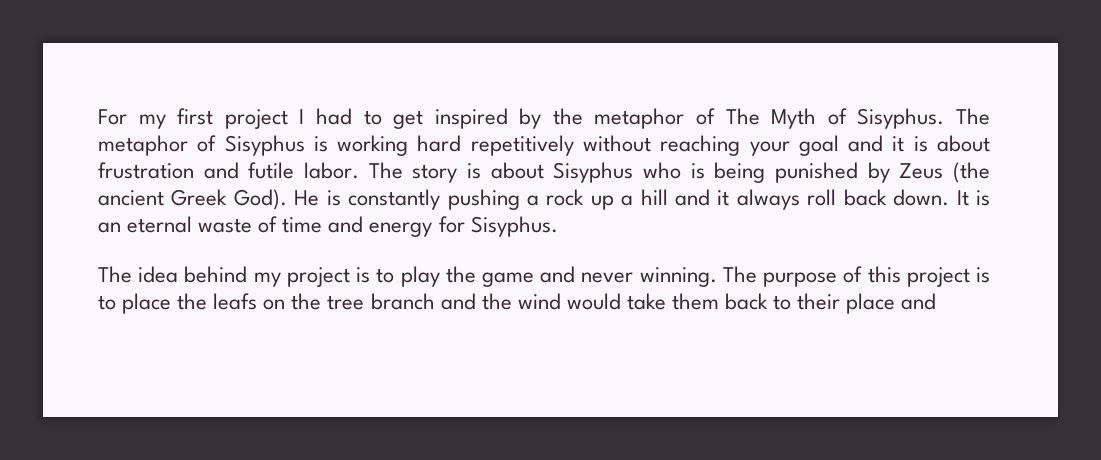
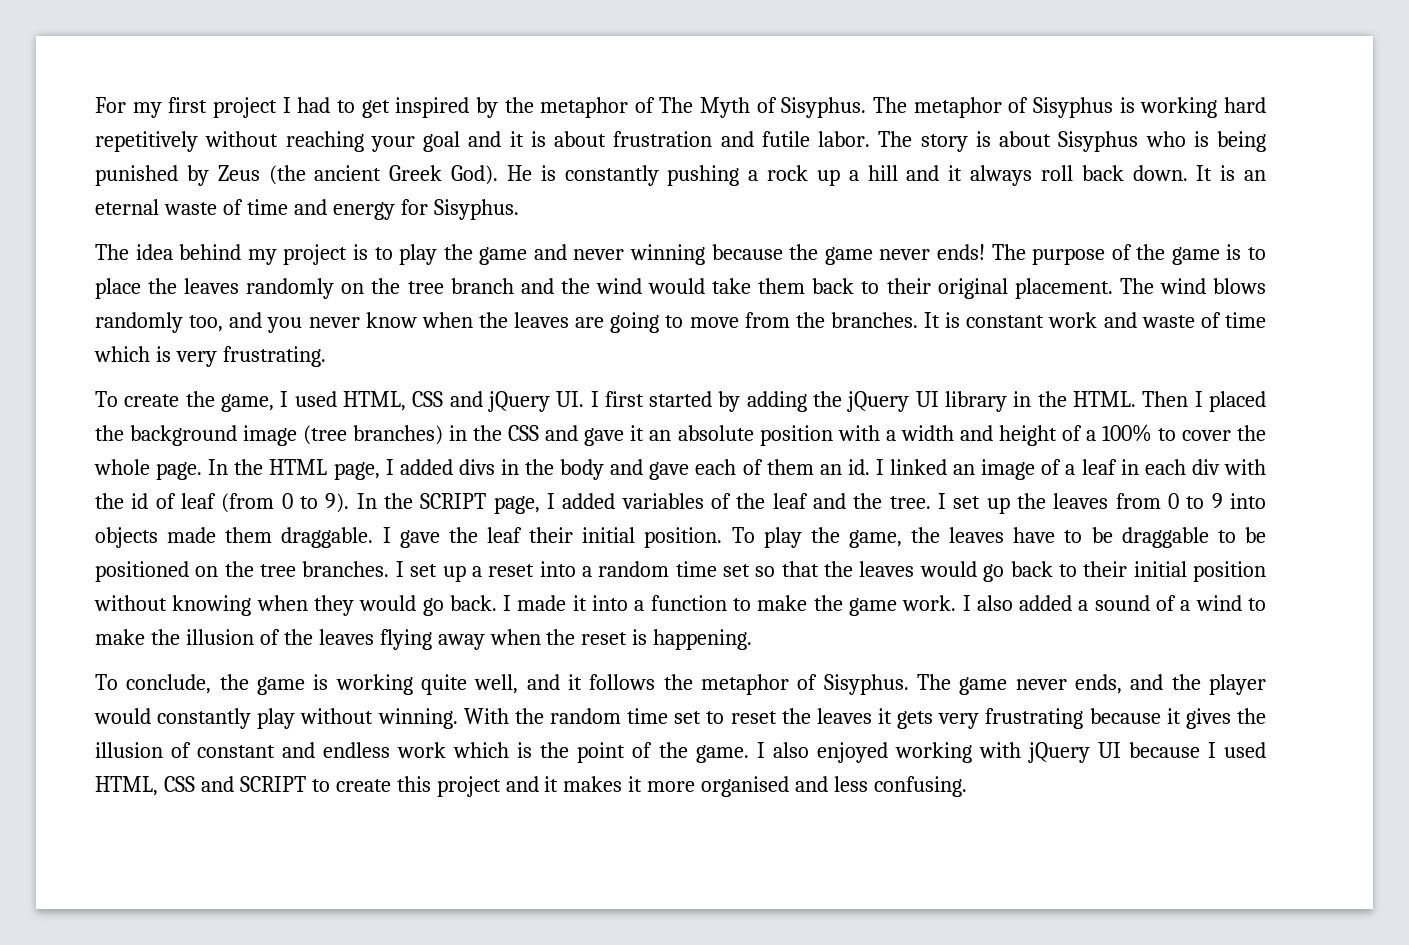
- The idea behind my project is to play the game and never winning.
+ The idea behind my project is to play the game and never winning because the game never ends!
- The purpose of this project is to place the leafs on the tree branch and the wind would take them back to their place and
+ The purpose of the game is to place the leaves randomly on the tree branch and the wind would take them back to their original placement. The wind blows randomly too, and you never know when the leaves are going to move from the branches. It is constant work and waste of time which is very frustrating.
+ To create the game, I used HTML, CSS and jQuery UI. I first started by adding the jQuery UI library in the HTML. Then I placed the background image (tree branches) in the CSS and gave it an absolute position with a width and height of a 100% to cover the whole page. In the HTML page, I added divs in the body and gave each of them an id. I linked an image of a leaf in each div with the id of leaf (from 0 to 9). In the SCRIPT page, I added variables of the leaf and the tree. I set up the leaves from 0 to 9 into objects made them draggable. I gave the leaf their initial position. To play the game, the leaves have to be draggable to be positioned on the tree branches. I set up a reset into a random time set so that the leaves would go back to their initial position without knowing when they would go back. I made it into a function to make the game work. I also added a sound of a wind to make the illusion of the leaves flying away when the reset is happening.
+ To conclude, the game is working quite well, and it follows the metaphor of Sisyphus. The game never ends, and the player would constantly play without winning. With the random time set to reset the leaves it gets very frustrating because it gives the illusion of constant and endless work which is the point of the game. I also enjoyed working with jQuery UI because I used HTML, CSS and SCRIPT to create this project and it makes it more organised and less confusing.

